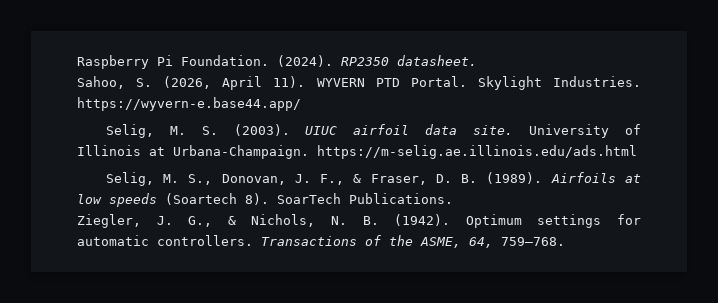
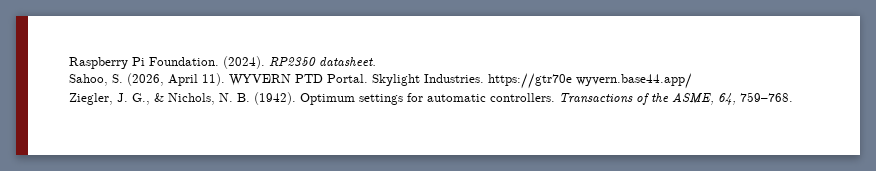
- Skylight Industries. https://wyvern-e.base44.app/
- Selig, M. S. (2003). UIUC airfoil data site. University of Illinois at Urbana-Champaign. https://m-selig.ae.illinois.edu/ads.html
- Selig, M. S., Donovan, J. F., & Fraser, D. B. (1989). Airfoils at low speeds (Soartech 8). SoarTech Publications.
+ Skylight Industries. https://gtr70e wyvern.base44.app/

